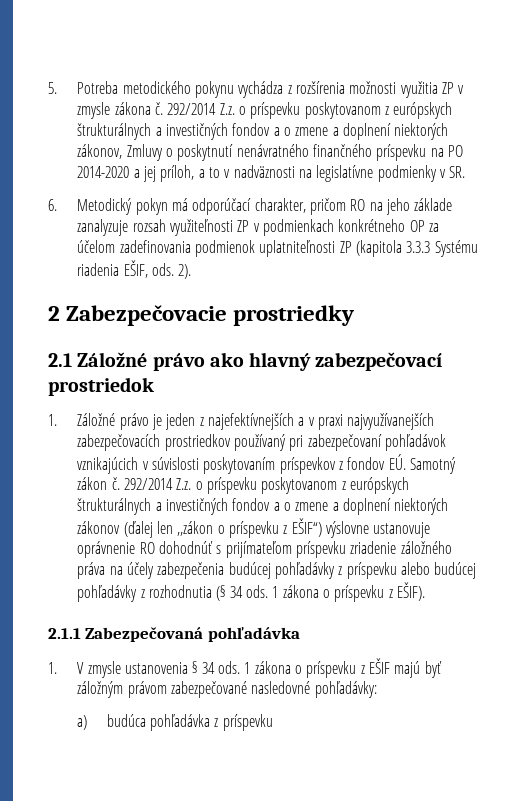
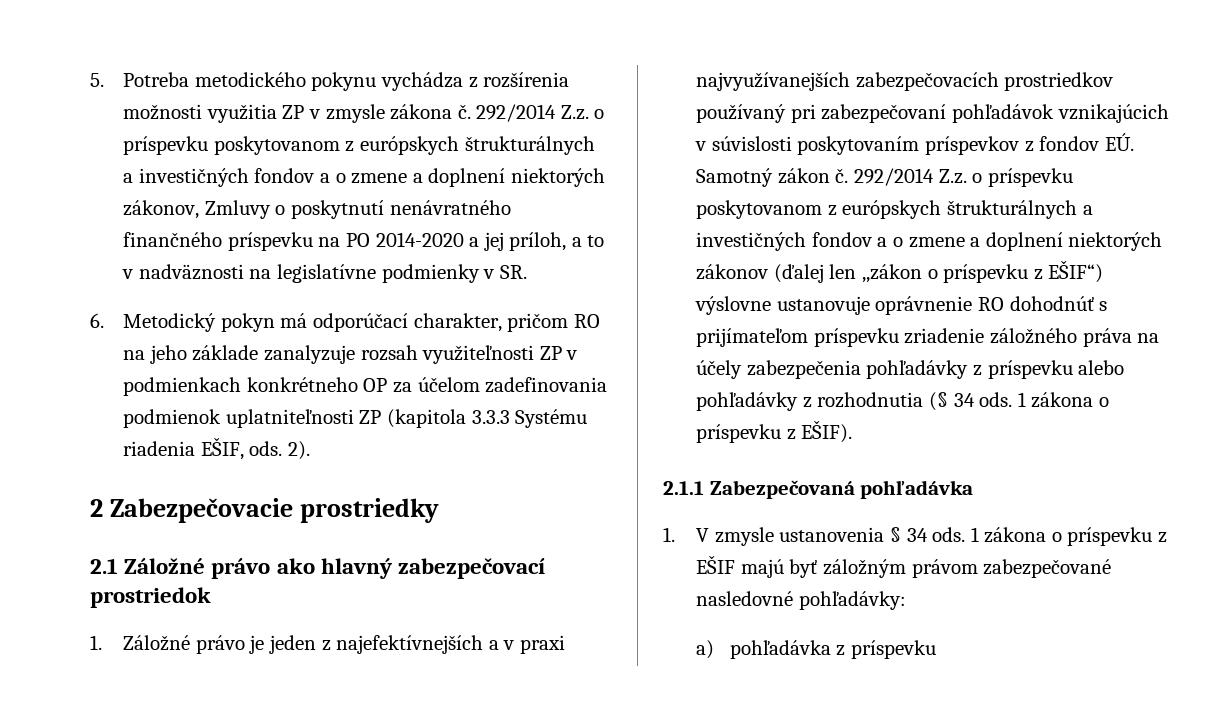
- 292/2014 Z.z. o príspevku poskytovanom z európskych štrukturálnych a investičných fondov a o zmene a doplnení niektorých zákonov (ďalej len ,,zákon o príspevku z EŠIF“) výslovne ustanovuje oprávnenie RO dohodnúť s prijímateľom príspevku zriadenie záložného práva na účely zabezpečenia budúcej pohľadávky z príspevku alebo budúcej pohľadávky z rozhodnutia (§ 34 ods.
+ 292/2014 Z.z. o príspevku poskytovanom z európskych štrukturálnych a investičných fondov a o zmene a doplnení niektorých zákonov (ďalej len ,,zákon o príspevku z EŠIF“) výslovne ustanovuje oprávnenie RO dohodnúť s prijímateľom príspevku zriadenie záložného práva na účely zabezpečenia pohľadávky z príspevku alebo pohľadávky z rozhodnutia (§ 34 ods.
- a) budúca pohľadávka z príspevku
+ a) pohľadávka z príspevku

